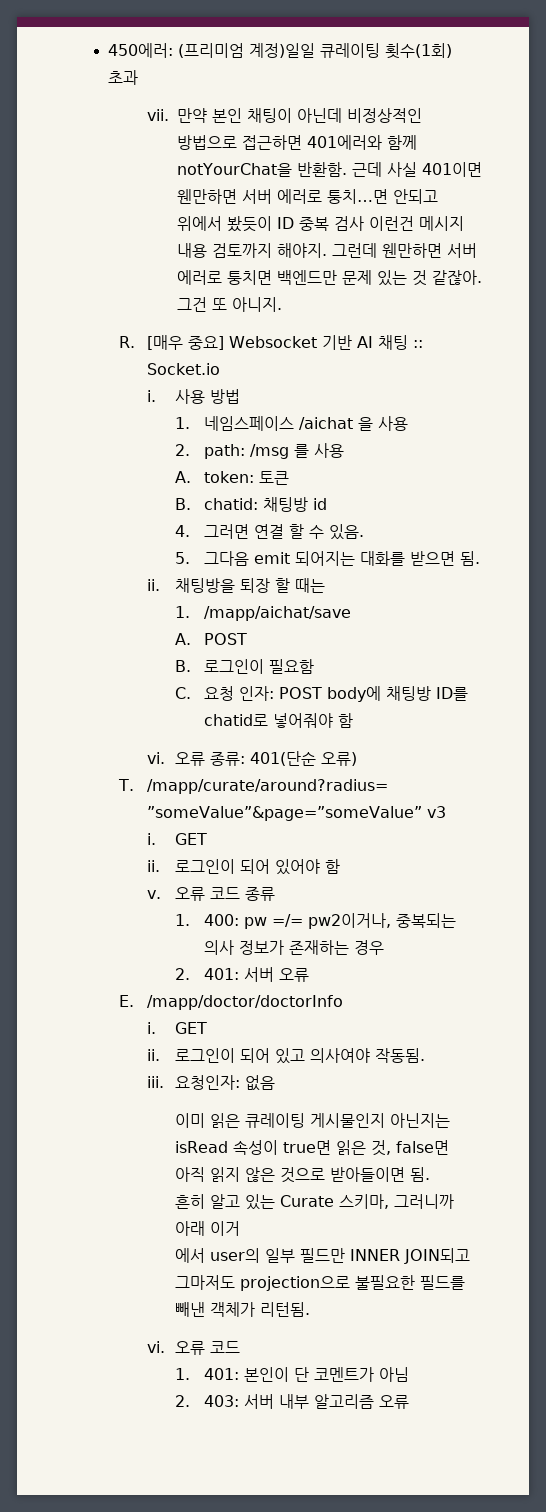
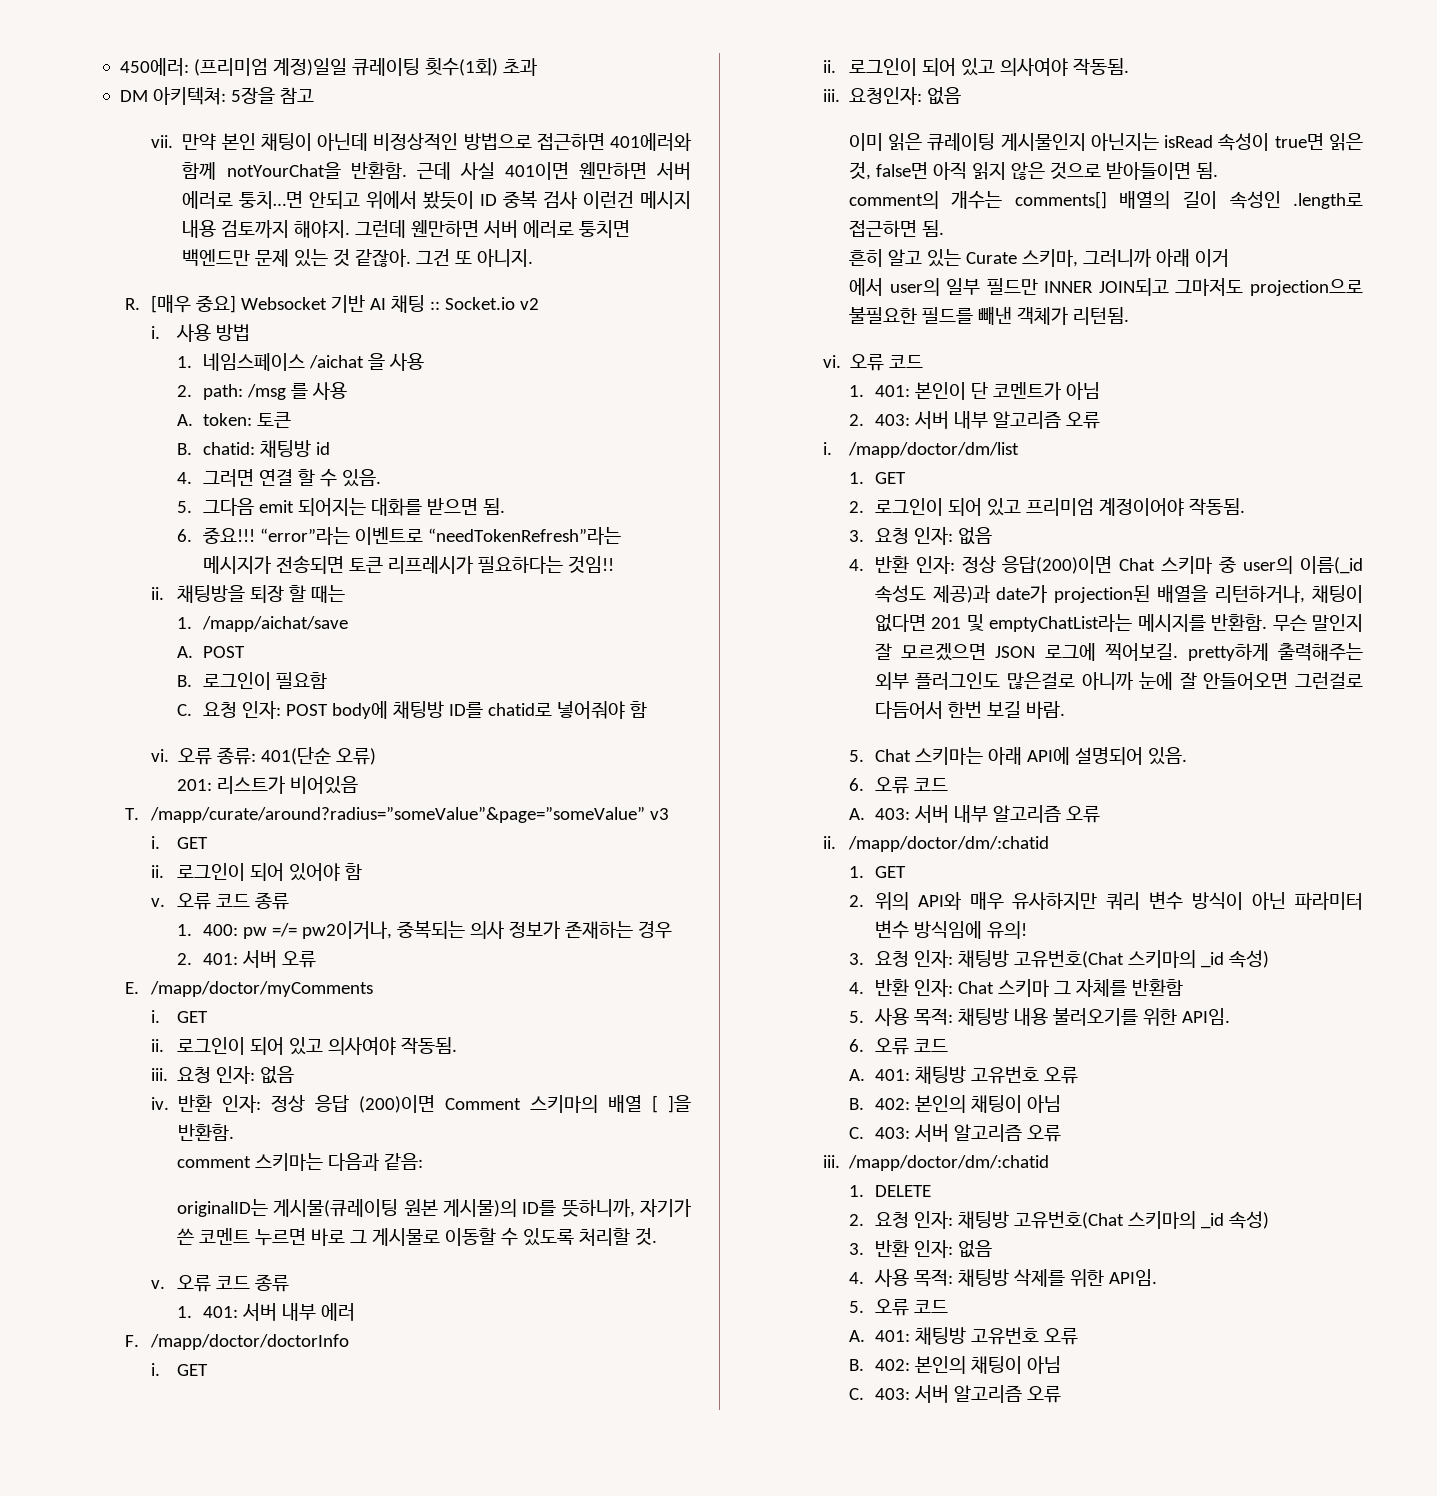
+ DM 아키텍쳐: 5장을 참고
- R. [매우 중요] Websocket 기반 AI 채팅 :: Socket.io
+ R. [매우 중요] Websocket 기반 AI 채팅 :: Socket.io v2
+ 6. 중요!!! “error”라는 이벤트로 “needTokenRefresh”라는 메시지가 전송되면 토큰 리프레시가 필요하다는 것임!!
+ 201: 리스트가 비어있음
- E. /mapp/doctor/doctorInfo
+ E. /mapp/doctor/myComments
+ i. GET
+ ii. 로그인이 되어 있고 의사여야 작동됨.
+ iii. 요청 인자: 없음
+ iv. 반환 인자: 정상 응답 (200)이면 Comment 스키마의 배열 [ ]을 반환함.
+ comment 스키마는 다음과 같음:
+ originalID는 게시물(큐레이팅 원본 게시물)의 ID를 뜻하니까, 자기가 쓴 코멘트 누르면 바로 그 게시물로 이동할 수 있도록 처리할 것.
+ v. 오류 코드 종류
+ 1. 401: 서버 내부 에러
+ F. /mapp/doctor/doctorInfo
+ comment의 개수는 comments[] 배열의 길이 속성인 .length로 접근하면 됨.
+ i. /mapp/doctor/dm/list
+ 1. GET
+ 2. 로그인이 되어 있고 프리미엄 계정이어야 작동됨.
+ 3. 요청 인자: 없음
+ 4. 반환 인자: 정상 응답(200)이면 Chat 스키마 중 user의 이름(_id 속성도 제공)과 date가 projection된 배열을 리턴하거나, 채팅이 없다면 201 및 emptyChatList라는 메시지를 반환함. 무슨 말인지 잘 모르겠으면 JSON 로그에 찍어보길. pretty하게 출력해주는 외부 플러그인도 많은걸로 아니까 눈에 잘 안들어오면 그런걸로 다듬어서 한번 보길 바람.
+ 5. Chat 스키마는 아래 API에 설명되어 있음.
+ 6. 오류 코드
+ A. 403: 서버 내부 알고리즘 오류
+ ii. /mapp/doctor/dm/:chatid
+ 1. GET
+ 2. 위의 API와 매우 유사하지만 쿼리 변수 방식이 아닌 파라미터 변수 방식임에 유의!
+ 3. 요청 인자: 채팅방 고유번호(Chat 스키마의 _id 속성)
+ 4. 반환 인자: Chat 스키마 그 자체를 반환함
+ 5. 사용 목적: 채팅방 내용 불러오기를 위한 API임.
+ 6. 오류 코드
+ A. 401: 채팅방 고유번호 오류
+ B. 402: 본인의 채팅이 아님
+ C. 403: 서버 알고리즘 오류
+ iii. /mapp/doctor/dm/:chatid
+ 1. DELETE
+ 2. 요청 인자: 채팅방 고유번호(Chat 스키마의 _id 속성)
+ 3. 반환 인자: 없음
+ 4. 사용 목적: 채팅방 삭제를 위한 API임.
+ 5. 오류 코드
+ A. 401: 채팅방 고유번호 오류
+ B. 402: 본인의 채팅이 아님
+ C. 403: 서버 알고리즘 오류

